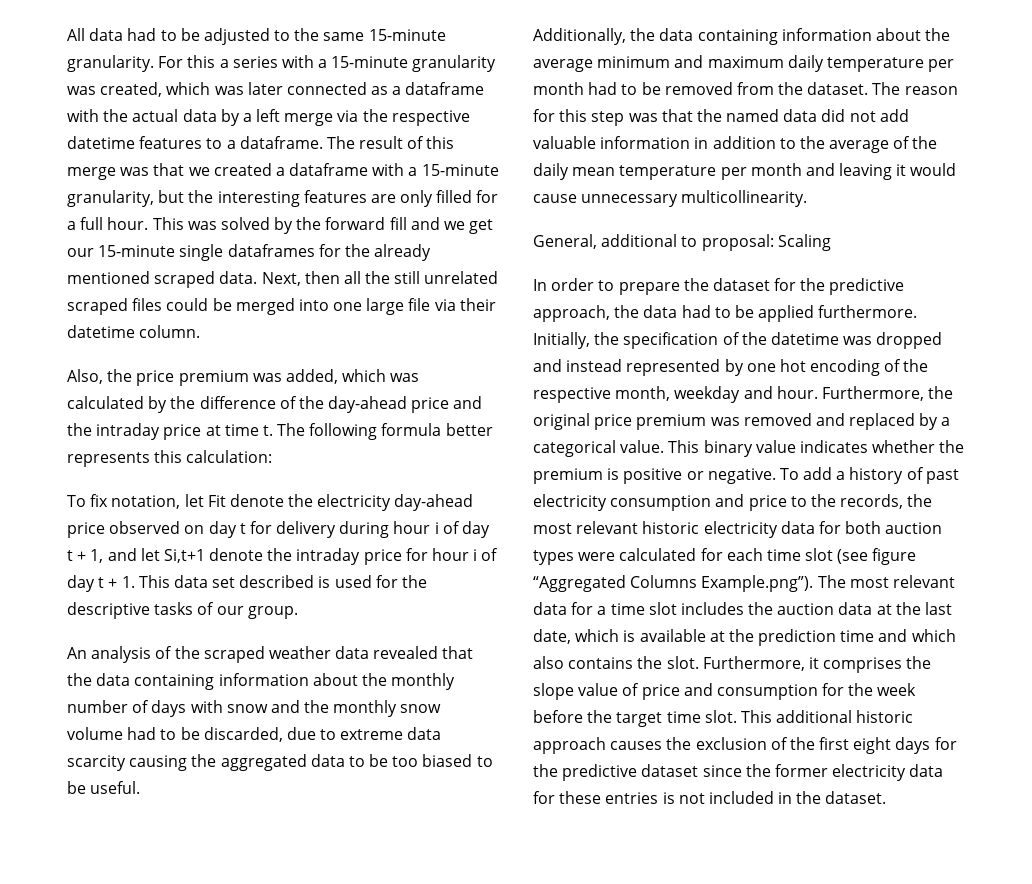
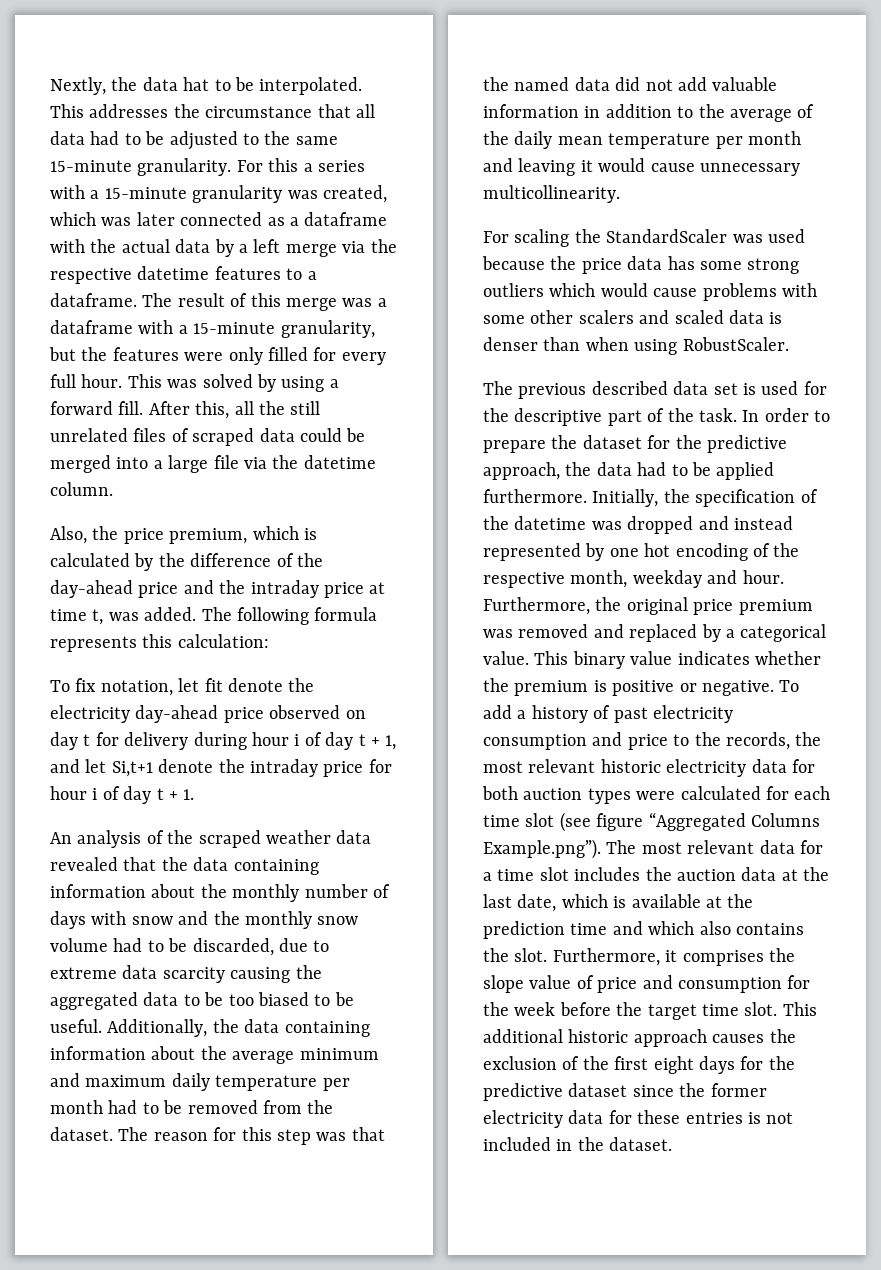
- All data had to be adjusted to the same 15-minute granularity.
+ Nextly, the data hat to be interpolated. This addresses the circumstance that all data had to be adjusted to the same 15-minute granularity.
- The result of this merge was that we created a dataframe with a 15-minute granularity, but the interesting features are only filled for a full hour.
+ The result of this merge was a dataframe with a 15-minute granularity, but the features were only filled for every full hour.
- This was solved by the forward fill and we get our 15-minute single dataframes for the already mentioned scraped data. Next, then all the still unrelated scraped files could be merged into one large file via their datetime column.
+ This was solved by using a forward fill. After this, all the still unrelated files of scraped data could be merged into a large file via the datetime column.
- Also, the price premium was added, which was calculated by the difference of the day-ahead price and the intraday price at time t.
+ Also, the price premium, which is calculated by the difference of the day-ahead price and the intraday price at time t, was added.
- The following formula better represents this calculation:
+ The following formula represents this calculation:
- To fix notation, let Fit denote the electricity day-ahead price observed on day t for delivery during hour i of day t + 1, and let Si,t+1 denote the intraday price for hour i of day t + 1. This data set described is used for the descriptive tasks of our group.
+ To fix notation, let fit denote the electricity day-ahead price observed on day t for delivery during hour i of day t + 1, and let Si,t+1 denote the intraday price for hour i of day t + 1.
- An analysis of the scraped weather data revealed that the data containing information about the monthly number of days with snow and the monthly snow volume had to be discarded, due to extreme data scarcity causing the aggregated data to be too biased to be useful.
- Additionally, the data containing information about the average minimum and maximum daily temperature per month had to be removed from the dataset.
+ An analysis of the scraped weather data revealed that the data containing information about the monthly number of days with snow and the monthly snow volume had to be discarded, due to extreme data scarcity causing the aggregated data to be too biased to be useful. Additionally, the data containing information about the average minimum and maximum daily temperature per month had to be removed from the dataset.
- General, additional to proposal: Scaling
- In order to prepare the dataset for the predictive approach, the data had to be applied furthermore.
+ For scaling the StandardScaler was used because the price data has some strong outliers which would cause problems with some other scalers and scaled data is denser than when using RobustScaler.
+ The previous described data set is used for the descriptive part of the task. In order to prepare the dataset for the predictive approach, the data had to be applied furthermore.

